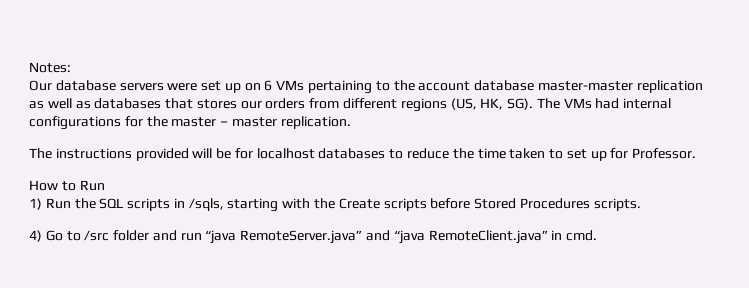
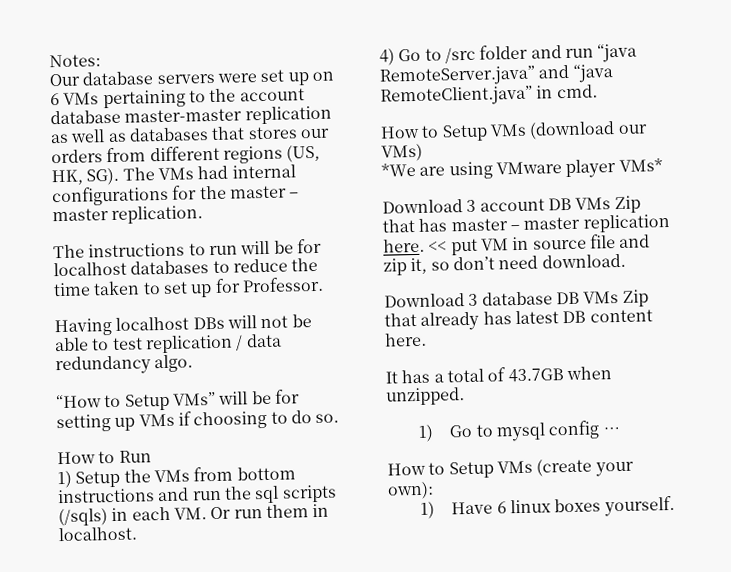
- The instructions provided will be for localhost databases to reduce the time taken to set up for Professor.
+ The instructions to run will be for localhost databases to reduce the time taken to set up for Professor.
+ Having localhost DBs will not be able to test replication / data redundancy algo.
+ “How to Setup VMs” will be for setting up VMs if choosing to do so.
  How to Run
- 1) Run the SQL scripts in /sqls, starting with the Create scripts before Stored Procedures scripts.
+ 1) Setup the VMs from bottom instructions and run the sql scripts (/sqls) in each VM. Or run them in localhost.
+ How to Setup VMs (download our VMs)
+ *We are using VMware player VMs*
+ Download 3 account DB VMs Zip that has master – master replication here. << put VM in source file and zip it, so don’t need download.
+ Download 3 database DB VMs Zip that already has latest DB content here.
+ It has a total of 43.7GB when unzipped.
+ 1) Go to mysql config …
+ How to Setup VMs (create your own):
+ 1) Have 6 linux boxes yourself.

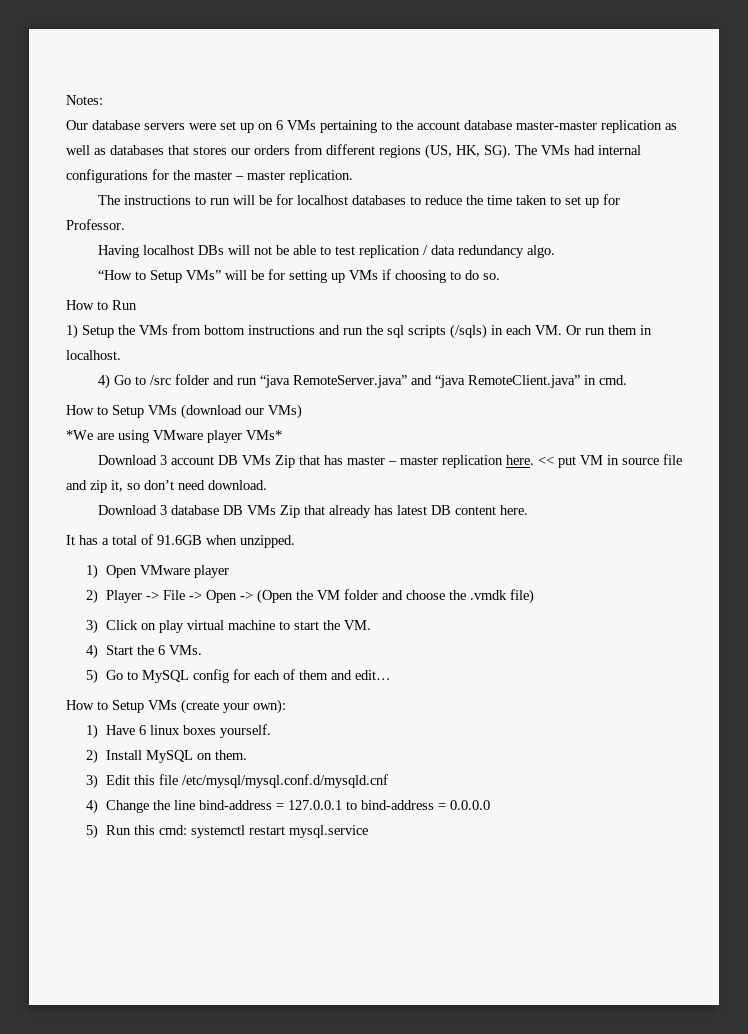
- It has a total of 43.7GB when unzipped.
+ It has a total of 91.6GB when unzipped.
- 1) Go to mysql config …
+ 1) Open VMware player
+ 2) Player -> File -> Open -> (Open the VM folder and choose the .vmdk file)
+ 3) Click on play virtual machine to start the VM.
+ 4) Start the 6 VMs.
+ 5) Go to MySQL config for each of them and edit…
+ 2) Install MySQL on them.
+ 3) Edit this file /etc/mysql/mysql.conf.d/mysqld.cnf
+ 4) Change the line bind-address = 127.0.0.1 to bind-address = 0.0.0.0
+ 5) Run this cmd: systemctl restart mysql.service

